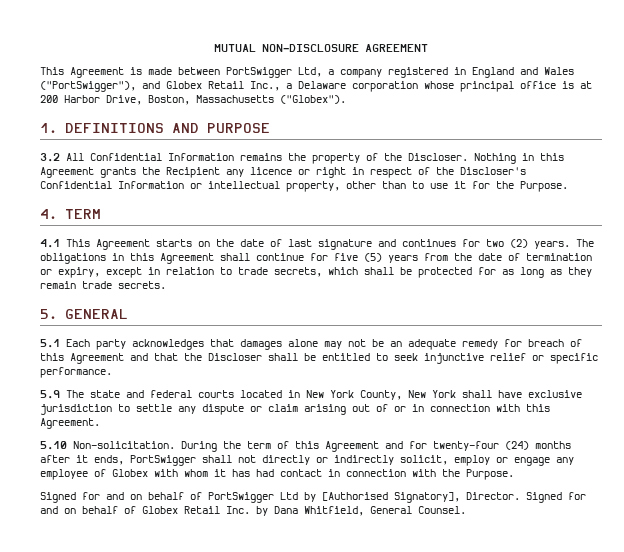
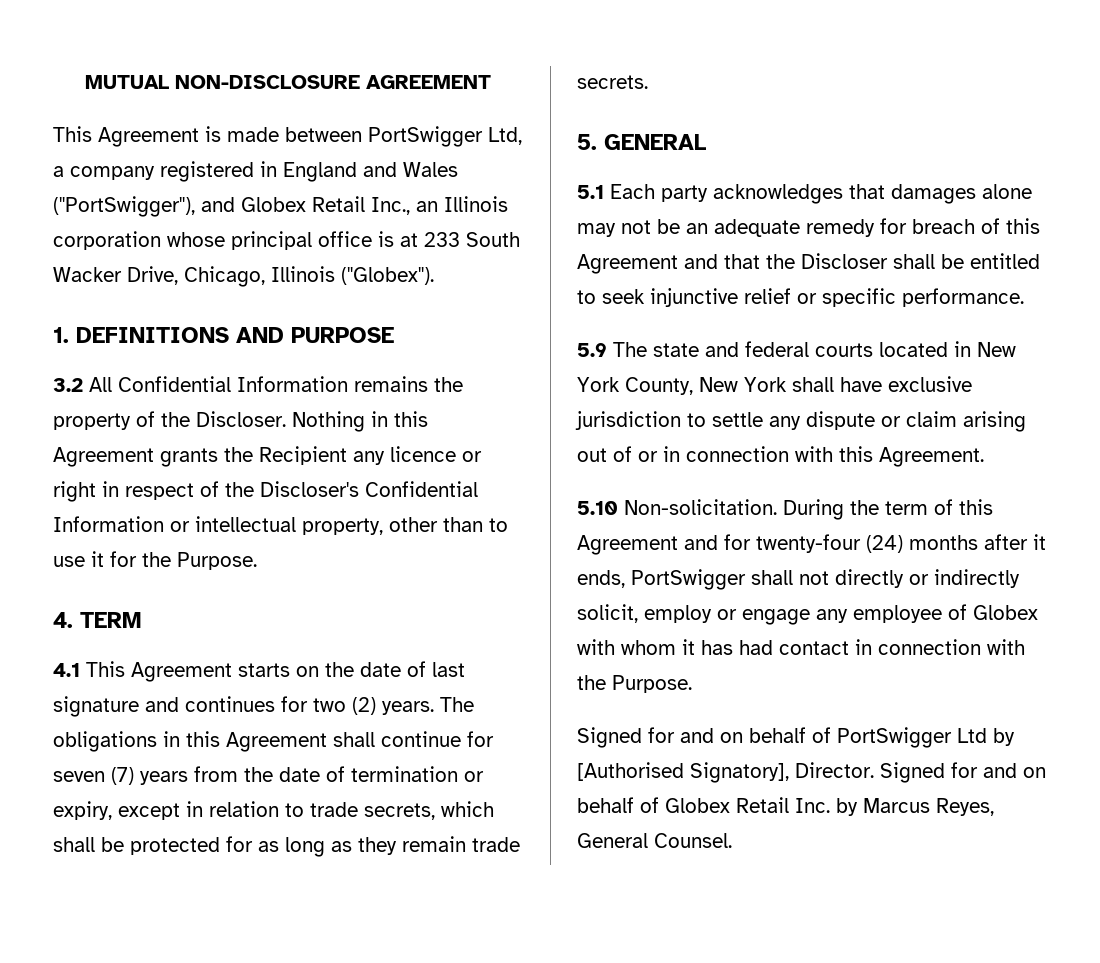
- This Agreement is made between PortSwigger Ltd, a company registered in England and Wales ("PortSwigger"), and Globex Retail Inc., a Delaware corporation whose principal office is at 200 Harbor Drive, Boston, Massachusetts ("Globex").
+ This Agreement is made between PortSwigger Ltd, a company registered in England and Wales ("PortSwigger"), and Globex Retail Inc., an Illinois corporation whose principal office is at 233 South Wacker Drive, Chicago, Illinois ("Globex").
- The obligations in this Agreement shall continue for five (5) years from the date of termination or expiry, except in relation to trade secrets, which shall be protected for as long as they remain trade secrets.
+ The obligations in this Agreement shall continue for seven (7) years from the date of termination or expiry, except in relation to trade secrets, which shall be protected for as long as they remain trade secrets.
- Signed for and on behalf of Globex Retail Inc. by Dana Whitfield, General Counsel.
+ Signed for and on behalf of Globex Retail Inc. by Marcus Reyes, General Counsel.

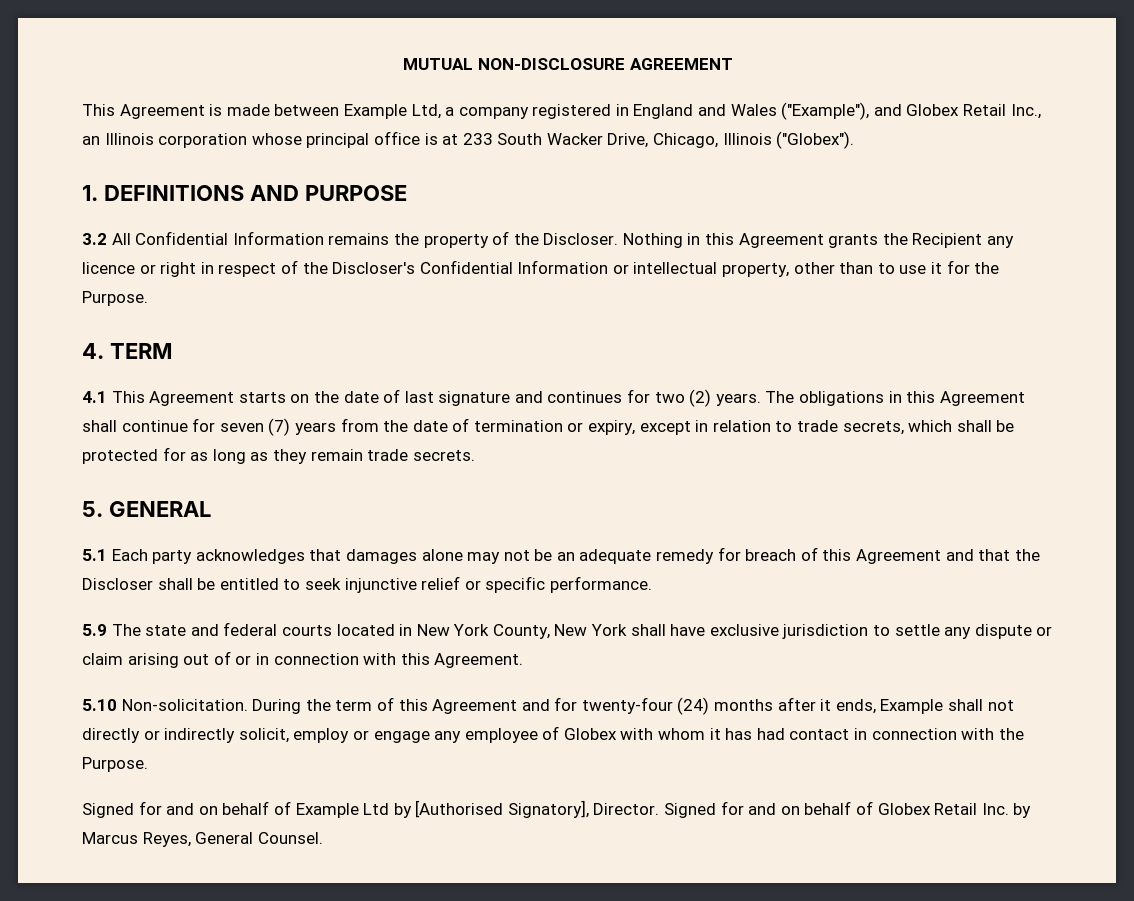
- This Agreement is made between PortSwigger Ltd, a company registered in England and Wales ("PortSwigger"), and Globex Retail Inc., an Illinois corporation whose principal office is at 233 South Wacker Drive, Chicago, Illinois ("Globex").
+ This Agreement is made between Example Ltd, a company registered in England and Wales ("Example"), and Globex Retail Inc., an Illinois corporation whose principal office is at 233 South Wacker Drive, Chicago, Illinois ("Globex").
- During the term of this Agreement and for twenty-four (24) months after it ends, PortSwigger shall not directly or indirectly solicit, employ or engage any employee of Globex with whom it has had contact in connection with the Purpose.
+ During the term of this Agreement and for twenty-four (24) months after it ends, Example shall not directly or indirectly solicit, employ or engage any employee of Globex with whom it has had contact in connection with the Purpose.
- Signed for and on behalf of PortSwigger Ltd by [Authorised Signatory], Director.
+ Signed for and on behalf of Example Ltd by [Authorised Signatory], Director.

